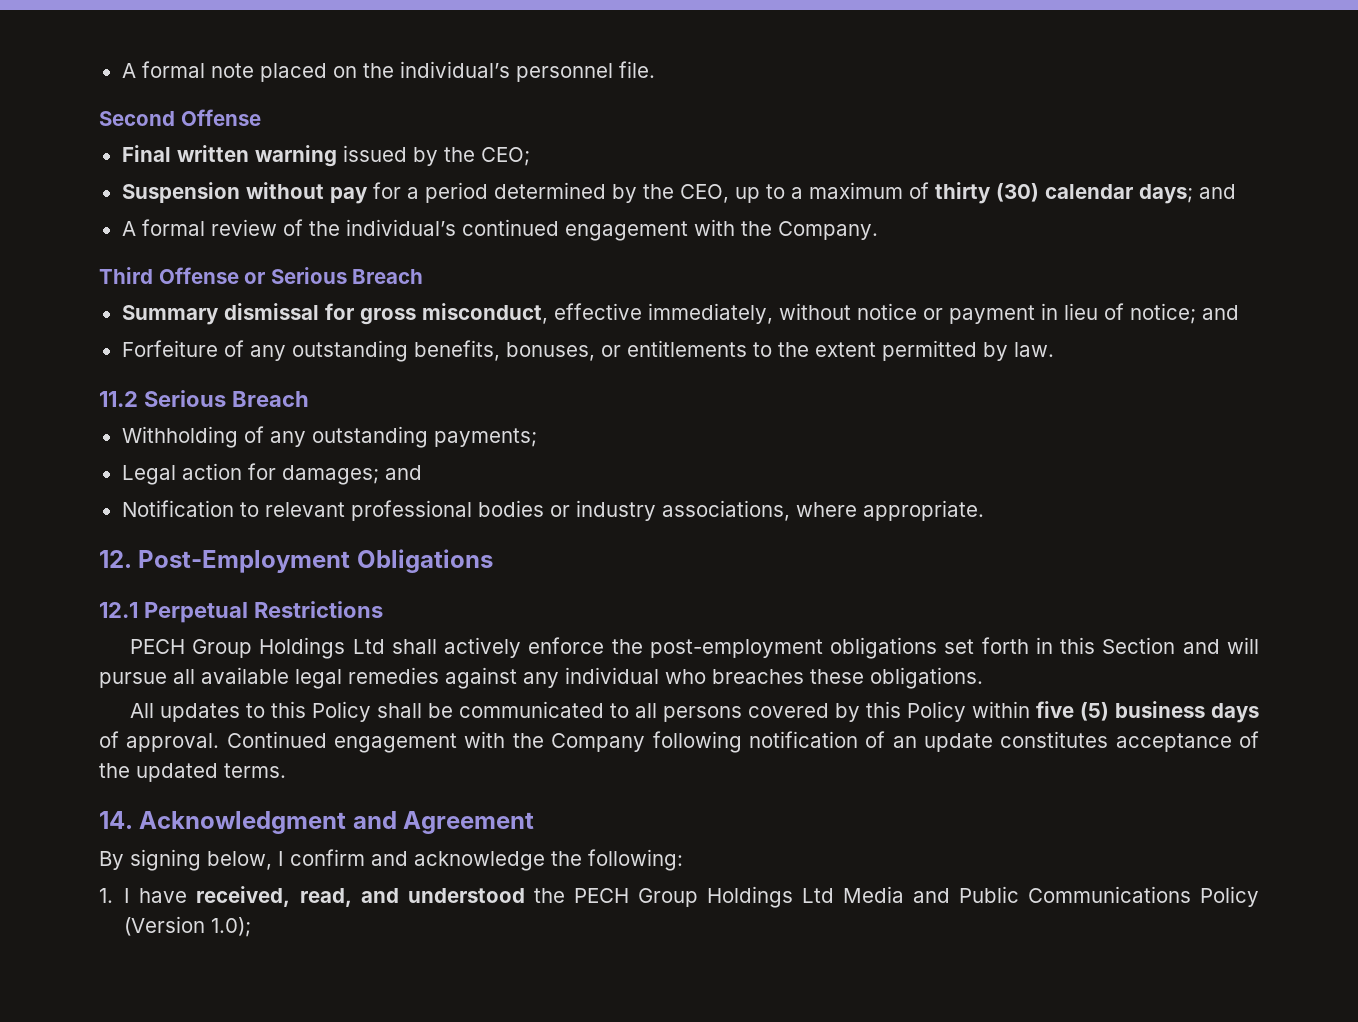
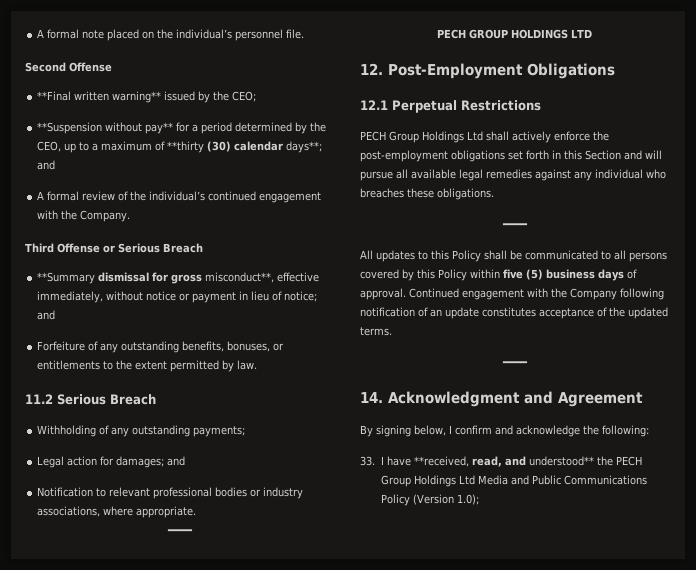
- Final written warning issued by the CEO;
+ **Final written warning** issued by the CEO;
- Suspension without pay for a period determined by the CEO, up to a maximum of thirty (30) calendar days; and
+ **Suspension without pay** for a period determined by the CEO, up to a maximum of **thirty (30) calendar days**; and
- Summary dismissal for gross misconduct, effective immediately, without notice or payment in lieu of notice; and
+ **Summary dismissal for gross misconduct**, effective immediately, without notice or payment in lieu of notice; and
  Notification to relevant professional bodies or industry associations, where appropriate.
+ ━━━━
+ PECH GROUP HOLDINGS LTD
  PECH Group Holdings Ltd shall actively enforce the post-employment obligations set forth in this Section and will pursue all available legal remedies against any individual who breaches these obligations.
+ ━━━━
  Continued engagement with the Company following notification of an update constitutes acceptance of the updated terms.
+ ━━━━
- 1. I have received, read, and understood the PECH Group Holdings Ltd Media and Public Communications Policy (Version 1.0);
+ 33. I have **received, read, and understood** the PECH Group Holdings Ltd Media and Public Communications Policy (Version 1.0);

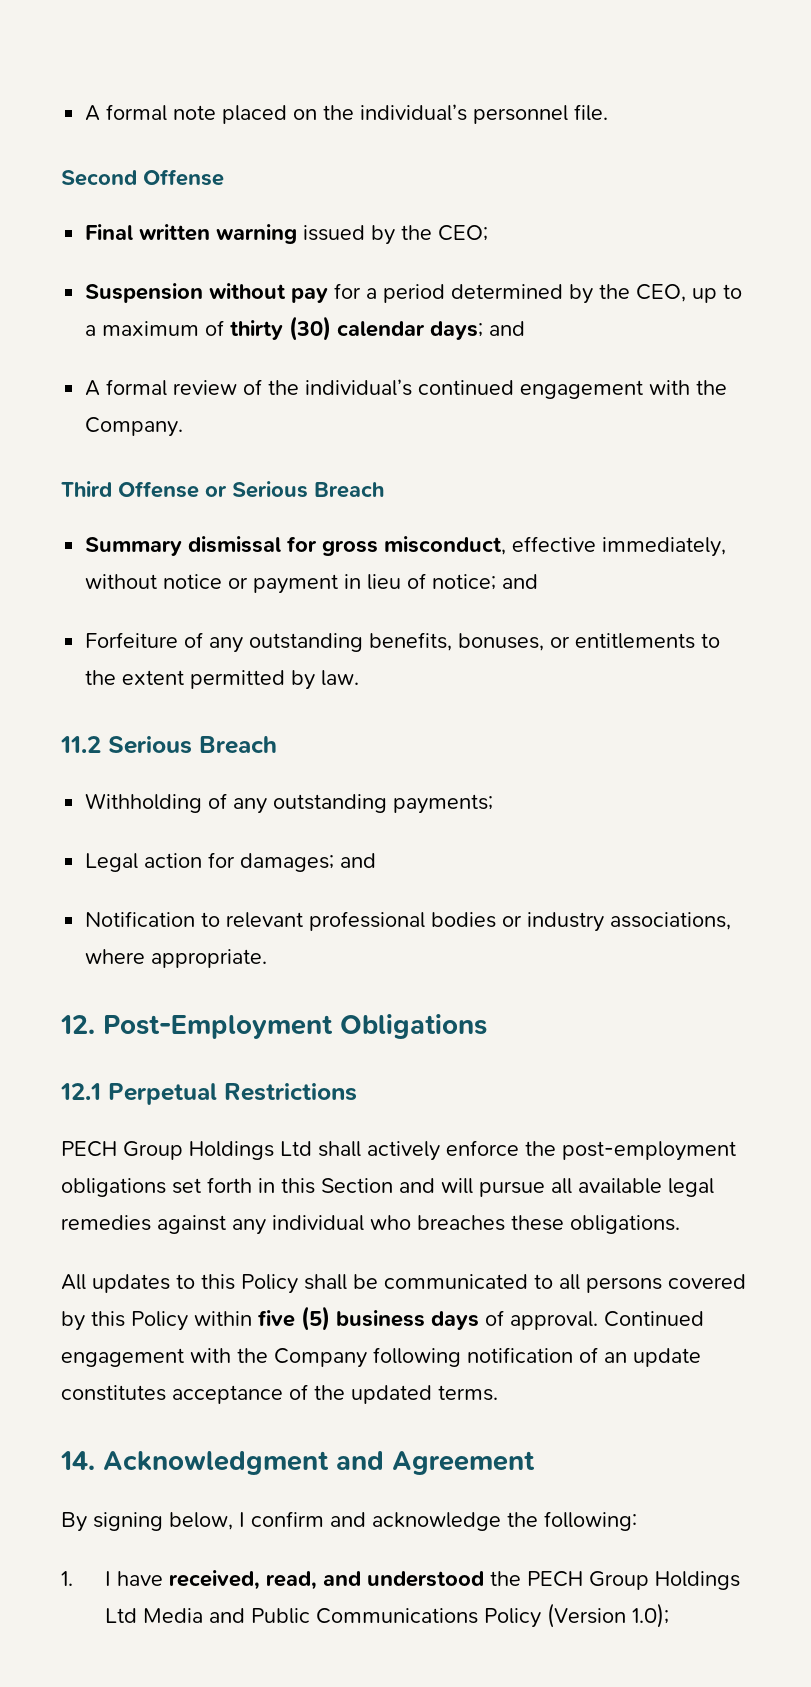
- **Final written warning** issued by the CEO;
+ Final written warning issued by the CEO;
- **Suspension without pay** for a period determined by the CEO, up to a maximum of **thirty (30) calendar days**; and
+ Suspension without pay for a period determined by the CEO, up to a maximum of thirty (30) calendar days; and
- **Summary dismissal for gross misconduct**, effective immediately, without notice or payment in lieu of notice; and
+ Summary dismissal for gross misconduct, effective immediately, without notice or payment in lieu of notice; and
  Notification to relevant professional bodies or industry associations, where appropriate.
- ━━━━
- PECH GROUP HOLDINGS LTD
  PECH Group Holdings Ltd shall actively enforce the post-employment obligations set forth in this Section and will pursue all available legal remedies against any individual who breaches these obligations.
- ━━━━
  Continued engagement with the Company following notification of an update constitutes acceptance of the updated terms.
- ━━━━
- 33. I have **received, read, and understood** the PECH Group Holdings Ltd Media and Public Communications Policy (Version 1.0);
+ 1. I have received, read, and understood the PECH Group Holdings Ltd Media and Public Communications Policy (Version 1.0);

